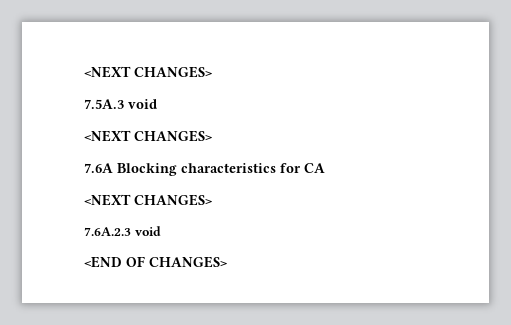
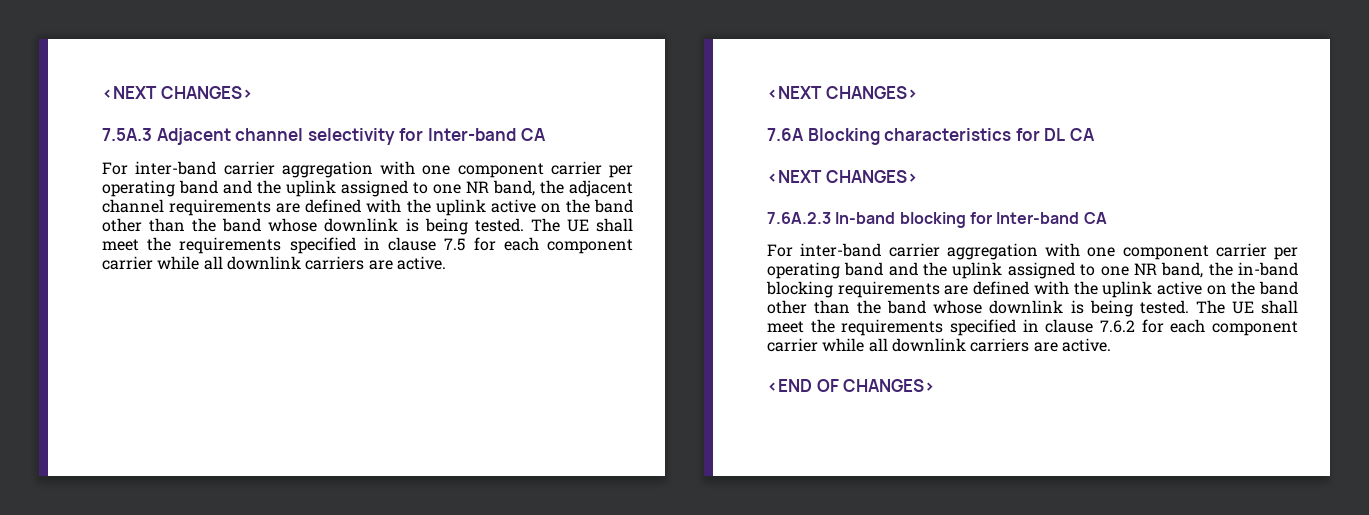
- 7.5A.3 void
+ 7.5A.3 Adjacent channel selectivity for Inter-band CA
+ For inter-band carrier aggregation with one component carrier per operating band and the uplink assigned to one NR band, the adjacent channel requirements are defined with the uplink active on the band other than the band whose downlink is being tested. The UE shall meet the requirements specified in clause 7.5 for each component carrier while all downlink carriers are active.
- 7.6A Blocking characteristics for CA
+ 7.6A Blocking characteristics for DL CA
- 7.6A.2.3 void
+ 7.6A.2.3 In-band blocking for Inter-band CA
+ For inter-band carrier aggregation with one component carrier per operating band and the uplink assigned to one NR band, the in-band blocking requirements are defined with the uplink active on the band other than the band whose downlink is being tested. The UE shall meet the requirements specified in clause 7.6.2 for each component carrier while all downlink carriers are active.

